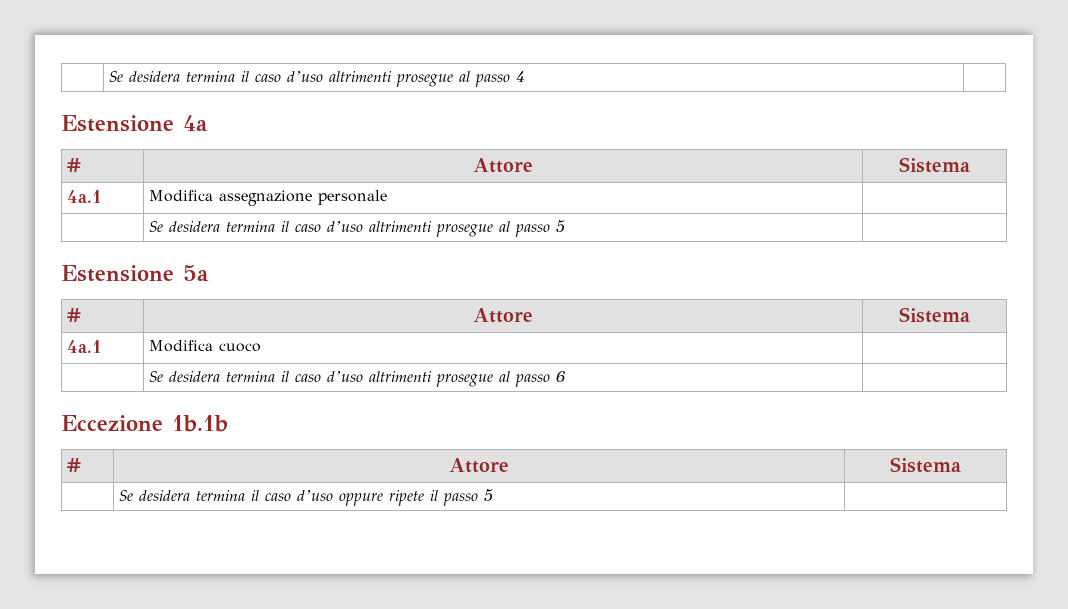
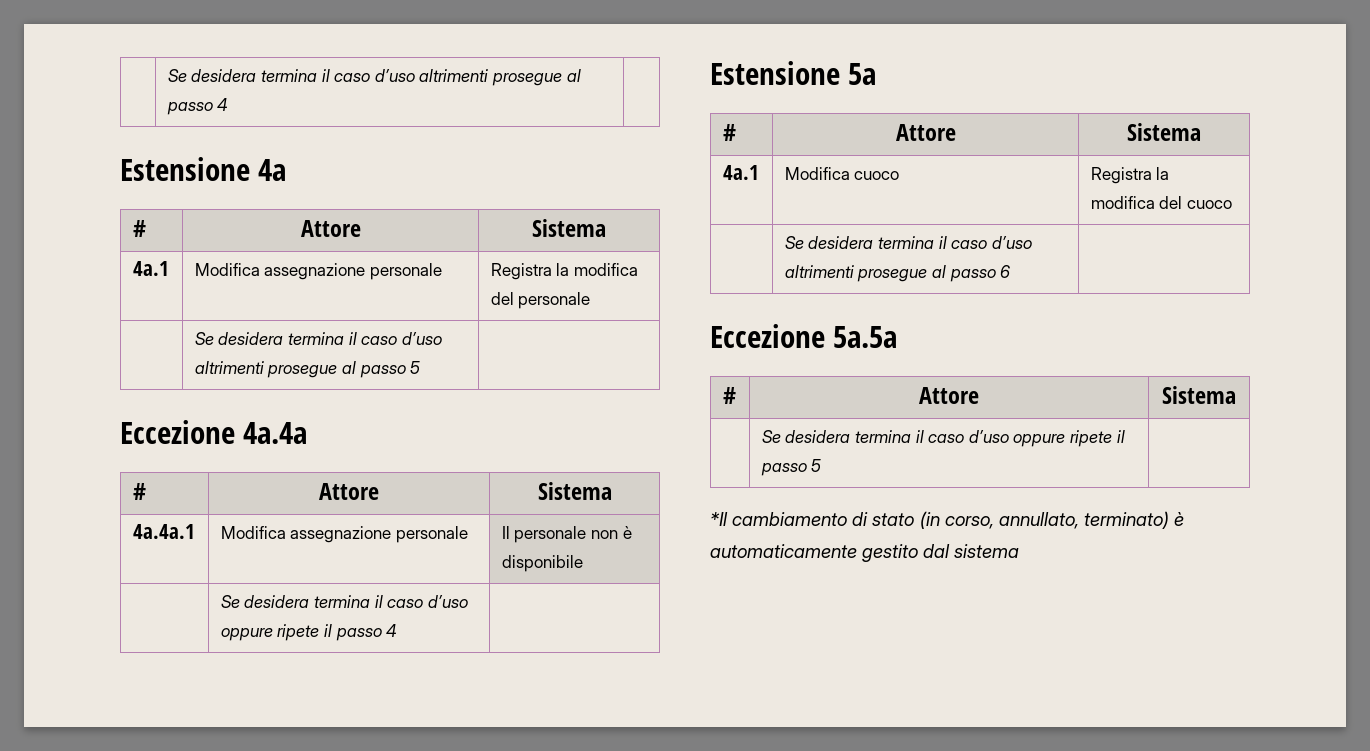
- 4a.1 | Modifica assegnazione personale |
+ 4a.1 | Modifica assegnazione personale | Registra la modifica del personale
+ Eccezione 4a.4a
+ # | Attore | Sistema
+ 4a.4a.1 | Modifica assegnazione personale | Il personale non è disponibile
+ | Se desidera termina il caso d’uso oppure ripete il passo 4 |
- 4a.1 | Modifica cuoco |
+ 4a.1 | Modifica cuoco | Registra la modifica del cuoco
- Eccezione 1b.1b
+ Eccezione 5a.5a
+ *Il cambiamento di stato (in corso, annullato, terminato) è automaticamente gestito dal sistema

